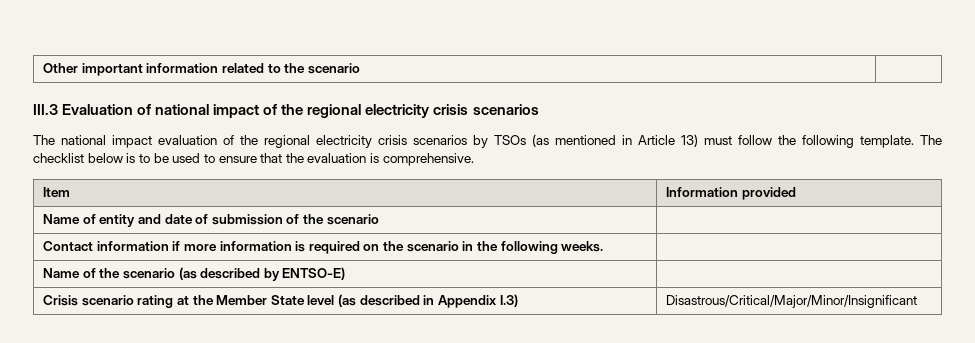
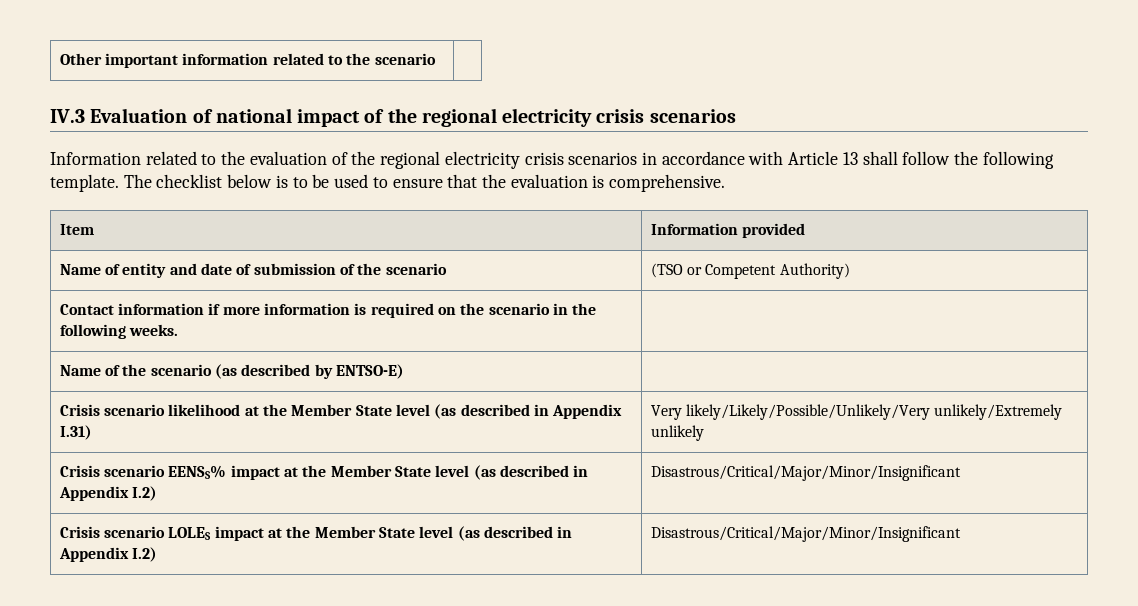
- III.3 Evaluation of national impact of the regional electricity crisis scenarios
+ IV.3 Evaluation of national impact of the regional electricity crisis scenarios
- The national impact evaluation of the regional electricity crisis scenarios by TSOs (as mentioned in Article 13) must follow the following template.
+ Information related to the evaluation of the regional electricity crisis scenarios in accordance with Article 13 shall follow the following template.
- Name of entity and date of submission of the scenario |
+ Name of entity and date of submission of the scenario | (TSO or Competent Authority)
- Crisis scenario rating at the Member State level (as described in Appendix I.3) | Disastrous/Critical/Major/Minor/Insignificant
+ Crisis scenario likelihood at the Member State level (as described in Appendix I.31) | Very likely/Likely/Possible/Unlikely/Very unlikely/Extremely unlikely
+ Crisis scenario EENSS% impact at the Member State level (as described in Appendix I.2) | Disastrous/Critical/Major/Minor/Insignificant
+ Crisis scenario LOLES impact at the Member State level (as described in Appendix I.2) | Disastrous/Critical/Major/Minor/Insignificant

